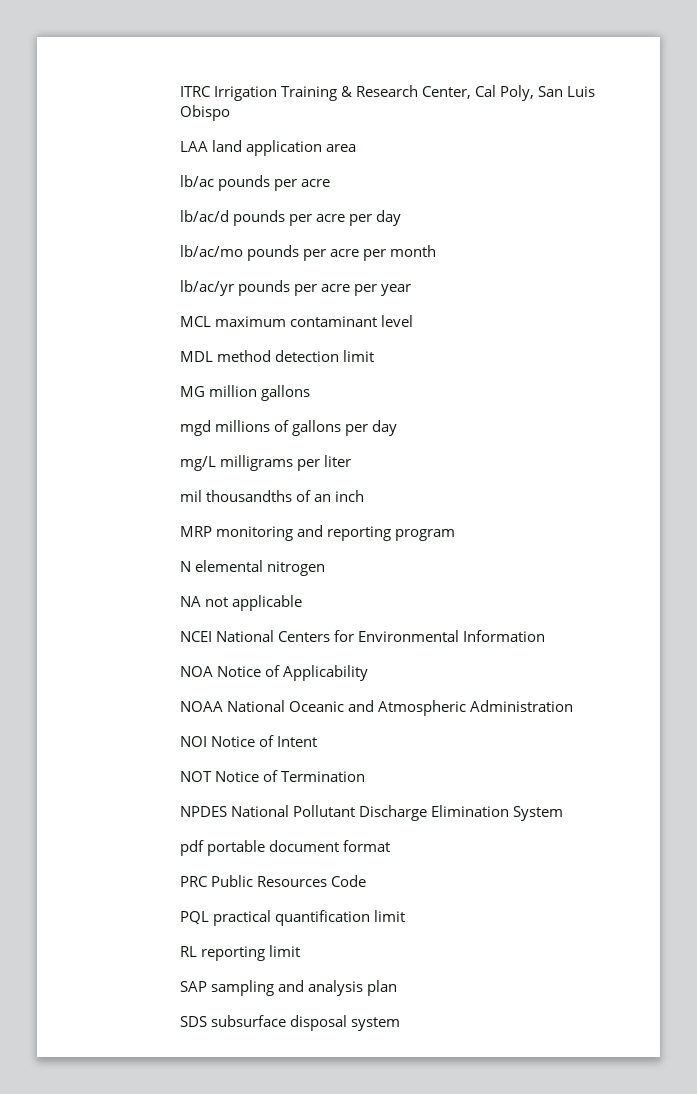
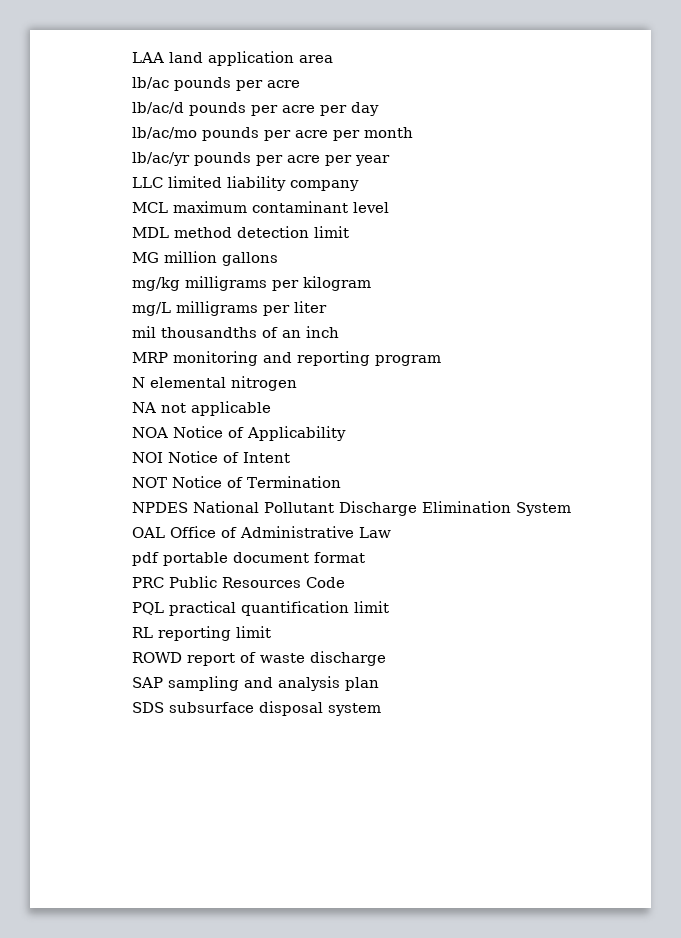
- ITRC Irrigation Training & Research Center, Cal Poly, San Luis Obispo
+ LLC limited liability company
- mgd millions of gallons per day
+ mg/kg milligrams per kilogram
- NCEI National Centers for Environmental Information
  NOA Notice of Applicability
- NOAA National Oceanic and Atmospheric Administration
+ OAL Office of Administrative Law
+ ROWD report of waste discharge

